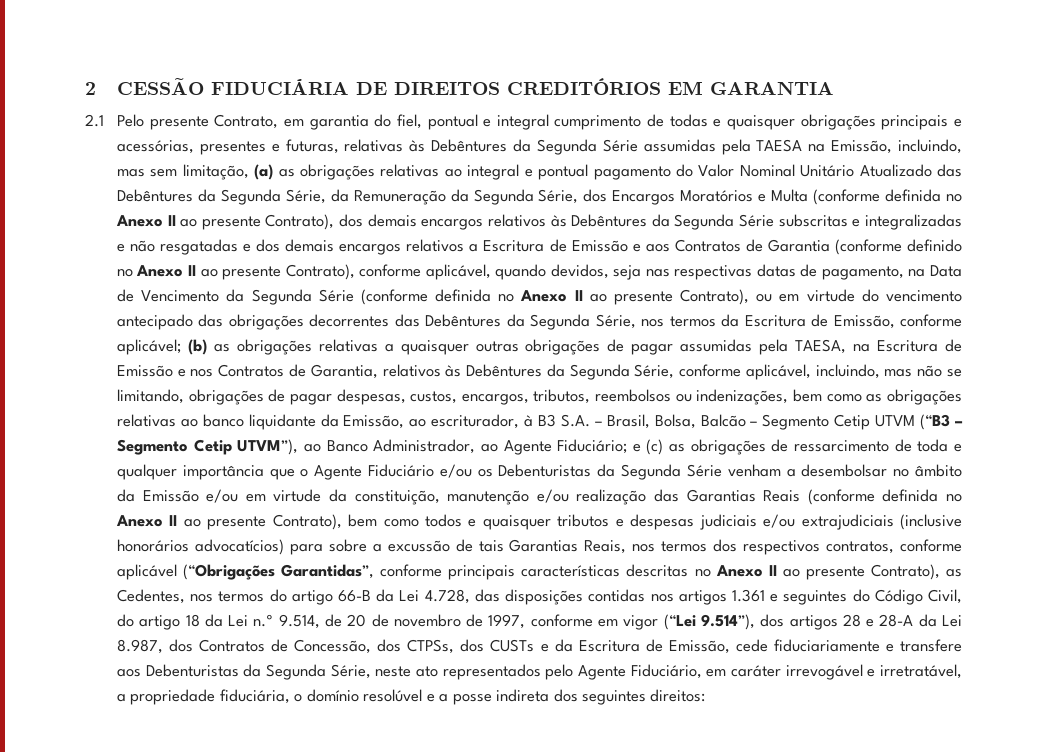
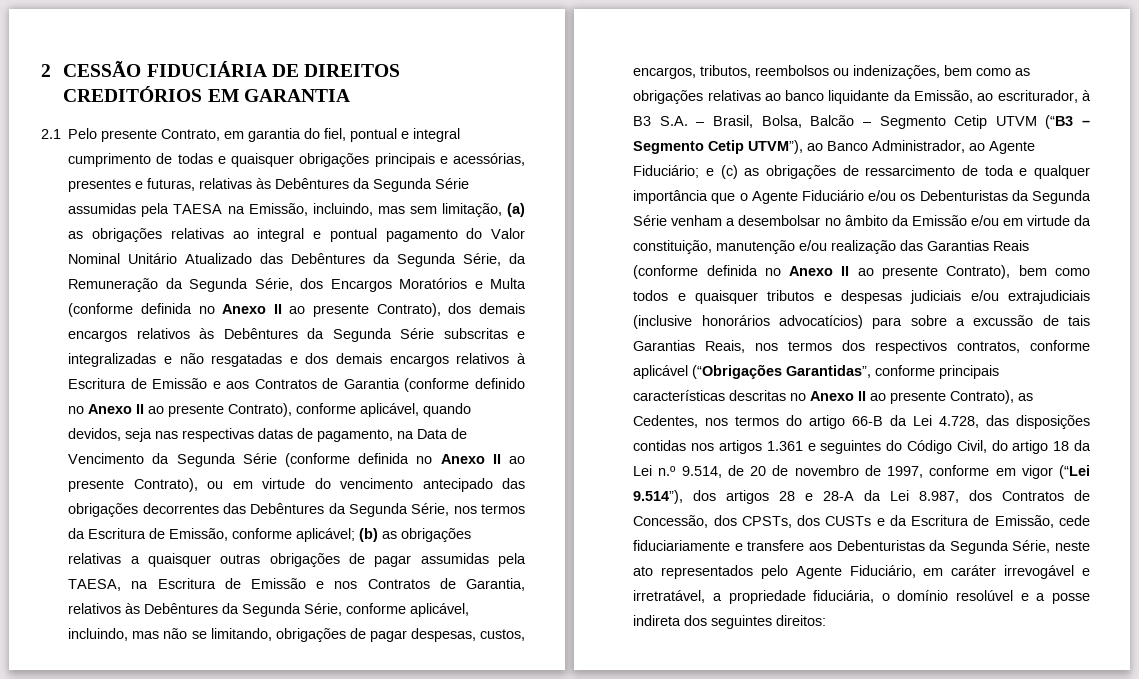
- 2.1 Pelo presente Contrato, em garantia do fiel, pontual e integral cumprimento de todas e quaisquer obrigações principais e acessórias, presentes e futuras, relativas às Debêntures da Segunda Série assumidas pela TAESA na Emissão, incluindo, mas sem limitação, (a) as obrigações relativas ao integral e pontual pagamento do Valor Nominal Unitário Atualizado das Debêntures da Segunda Série, da Remuneração da Segunda Série, dos Encargos Moratórios e Multa (conforme definida no Anexo II ao presente Contrato), dos demais encargos relativos às Debêntures da Segunda Série subscritas e integralizadas e não resgatadas e dos demais encargos relativos a Escritura de Emissão e aos Contratos de Garantia (conforme definido no Anexo II ao presente Contrato), conforme aplicável, quando devidos, seja nas respectivas datas de pagamento, na Data de Vencimento da Segunda Série (conforme definida no Anexo II ao presente Contrato), ou em virtude do vencimento antecipado das obrigações decorrentes das Debêntures da Segunda Série, nos termos da Escritura de Emissão, conforme aplicável;
+ 2.1 Pelo presente Contrato, em garantia do fiel, pontual e integral cumprimento de todas e quaisquer obrigações principais e acessórias, presentes e futuras, relativas às Debêntures da Segunda Série assumidas pela TAESA na Emissão, incluindo, mas sem limitação, (a) as obrigações relativas ao integral e pontual pagamento do Valor Nominal Unitário Atualizado das Debêntures da Segunda Série, da Remuneração da Segunda Série, dos Encargos Moratórios e Multa (conforme definida no Anexo II ao presente Contrato), dos demais encargos relativos às Debêntures da Segunda Série subscritas e integralizadas e não resgatadas e dos demais encargos relativos à Escritura de Emissão e aos Contratos de Garantia (conforme definido no Anexo II ao presente Contrato), conforme aplicável, quando devidos, seja nas respectivas datas de pagamento, na Data de Vencimento da Segunda Série (conforme definida no Anexo II ao presente Contrato), ou em virtude do vencimento antecipado das obrigações decorrentes das Debêntures da Segunda Série, nos termos da Escritura de Emissão, conforme aplicável;
- e (c) as obrigações de ressarcimento de toda e qualquer importância que o Agente Fiduciário e/ou os Debenturistas da Segunda Série venham a desembolsar no âmbito da Emissão e/ou em virtude da constituição, manutenção e/ou realização das Garantias Reais (conforme definida no Anexo II ao presente Contrato), bem como todos e quaisquer tributos e despesas judiciais e/ou extrajudiciais (inclusive honorários advocatícios) para sobre a excussão de tais Garantias Reais, nos termos dos respectivos contratos, conforme aplicável (“Obrigações Garantidas”, conforme principais características descritas no Anexo II ao presente Contrato), as Cedentes, nos termos do artigo 66-B da Lei 4.728, das disposições contidas nos artigos 1.361 e seguintes do Código Civil, do artigo 18 da Lei n.º 9.514, de 20 de novembro de 1997, conforme em vigor (“Lei 9.514”), dos artigos 28 e 28-A da Lei 8.987, dos Contratos de Concessão, dos CTPSs, dos CUSTs e da Escritura de Emissão, cede fiduciariamente e transfere aos Debenturistas da Segunda Série, neste ato representados pelo Agente Fiduciário, em caráter irrevogável e irretratável, a propriedade fiduciária, o domínio resolúvel e a posse indireta dos seguintes direitos:
+ e (c) as obrigações de ressarcimento de toda e qualquer importância que o Agente Fiduciário e/ou os Debenturistas da Segunda Série venham a desembolsar no âmbito da Emissão e/ou em virtude da constituição, manutenção e/ou realização das Garantias Reais (conforme definida no Anexo II ao presente Contrato), bem como todos e quaisquer tributos e despesas judiciais e/ou extrajudiciais (inclusive honorários advocatícios) para sobre a excussão de tais Garantias Reais, nos termos dos respectivos contratos, conforme aplicável (“Obrigações Garantidas”, conforme principais características descritas no Anexo II ao presente Contrato), as Cedentes, nos termos do artigo 66-B da Lei 4.728, das disposições contidas nos artigos 1.361 e seguintes do Código Civil, do artigo 18 da Lei n.º 9.514, de 20 de novembro de 1997, conforme em vigor (“Lei 9.514”), dos artigos 28 e 28-A da Lei 8.987, dos Contratos de Concessão, dos CPSTs, dos CUSTs e da Escritura de Emissão, cede fiduciariamente e transfere aos Debenturistas da Segunda Série, neste ato representados pelo Agente Fiduciário, em caráter irrevogável e irretratável, a propriedade fiduciária, o domínio resolúvel e a posse indireta dos seguintes direitos:

